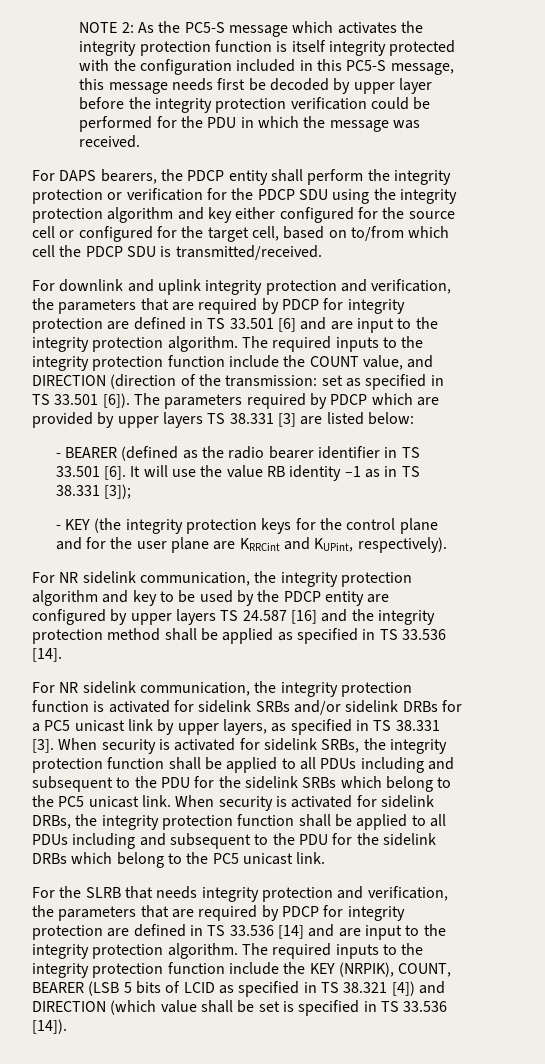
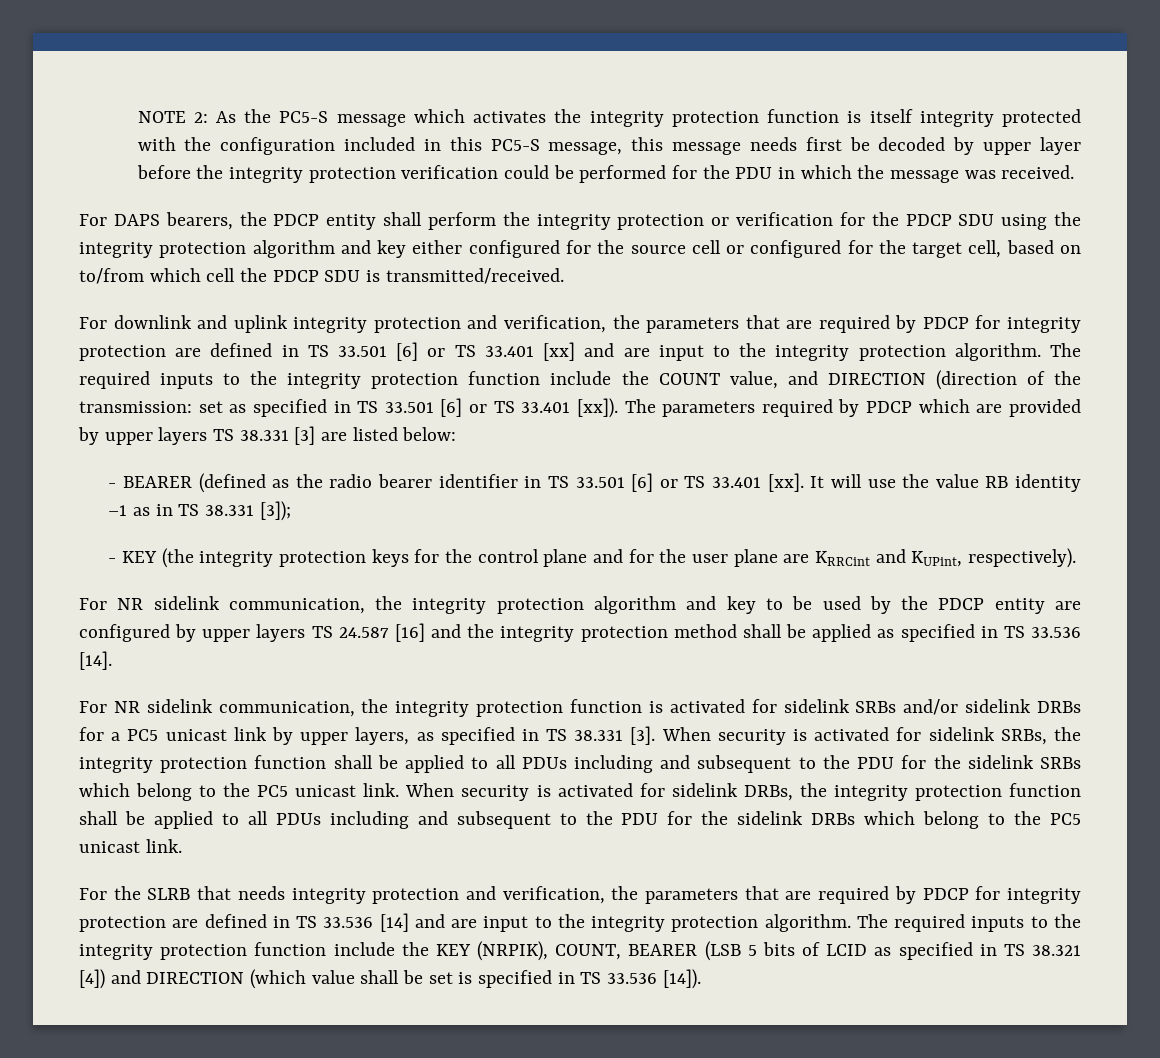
- For downlink and uplink integrity protection and verification, the parameters that are required by PDCP for integrity protection are defined in TS 33.501 [6] and are input to the integrity protection algorithm.
+ For downlink and uplink integrity protection and verification, the parameters that are required by PDCP for integrity protection are defined in TS 33.501 [6] or TS 33.401 [xx] and are input to the integrity protection algorithm.
- The required inputs to the integrity protection function include the COUNT value, and DIRECTION (direction of the transmission: set as specified in TS 33.501 [6]).
+ The required inputs to the integrity protection function include the COUNT value, and DIRECTION (direction of the transmission: set as specified in TS 33.501 [6] or TS 33.401 [xx]).
- - BEARER (defined as the radio bearer identifier in TS 33.501 [6].
+ - BEARER (defined as the radio bearer identifier in TS 33.501 [6] or TS 33.401 [xx].

